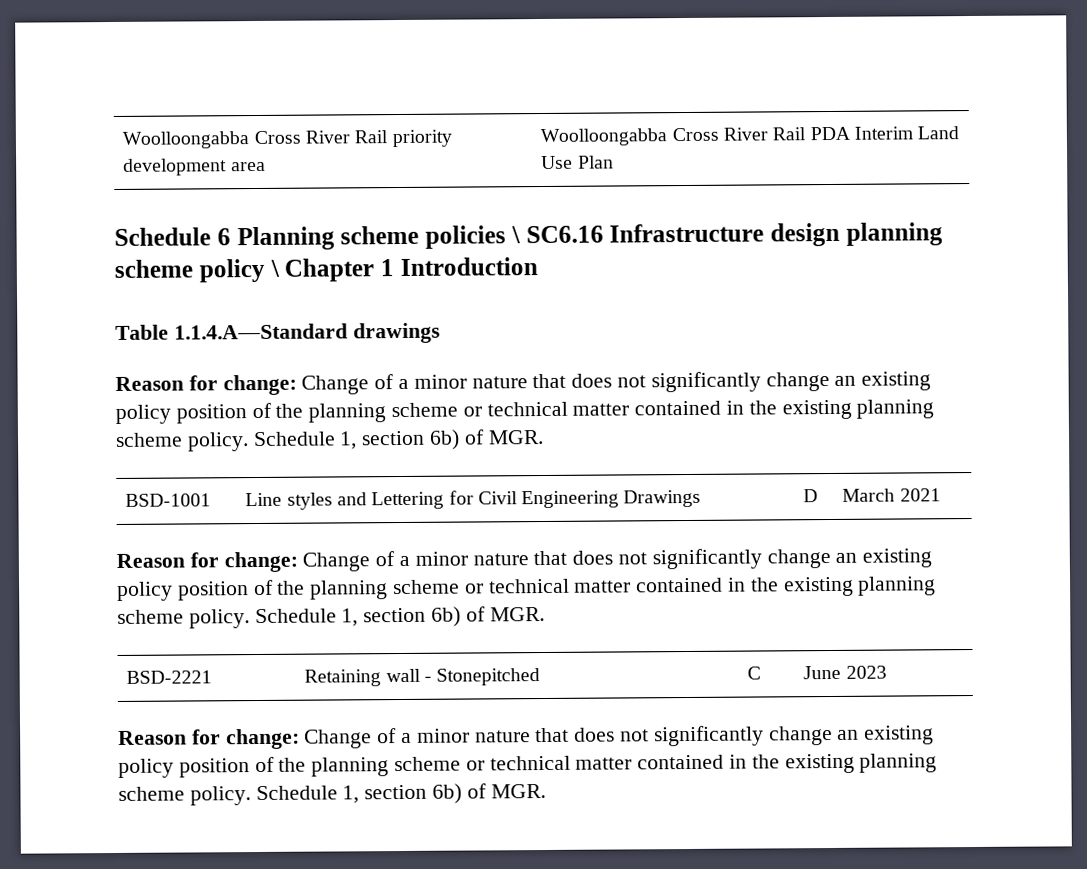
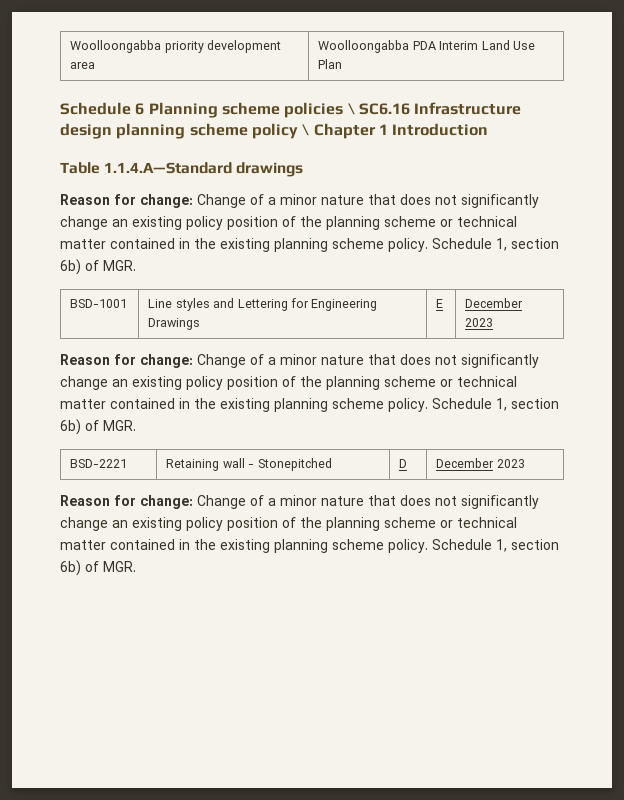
- Woolloongabba Cross River Rail priority development area | Woolloongabba Cross River Rail PDA Interim Land Use Plan
+ Woolloongabba priority development area | Woolloongabba PDA Interim Land Use Plan
- BSD-1001 | Line styles and Lettering for Civil Engineering Drawings | D | March 2021
+ BSD-1001 | Line styles and Lettering for Engineering Drawings | E | December 2023
- BSD-2221 | Retaining wall - Stonepitched | C | June 2023
+ BSD-2221 | Retaining wall - Stonepitched | D | December 2023

